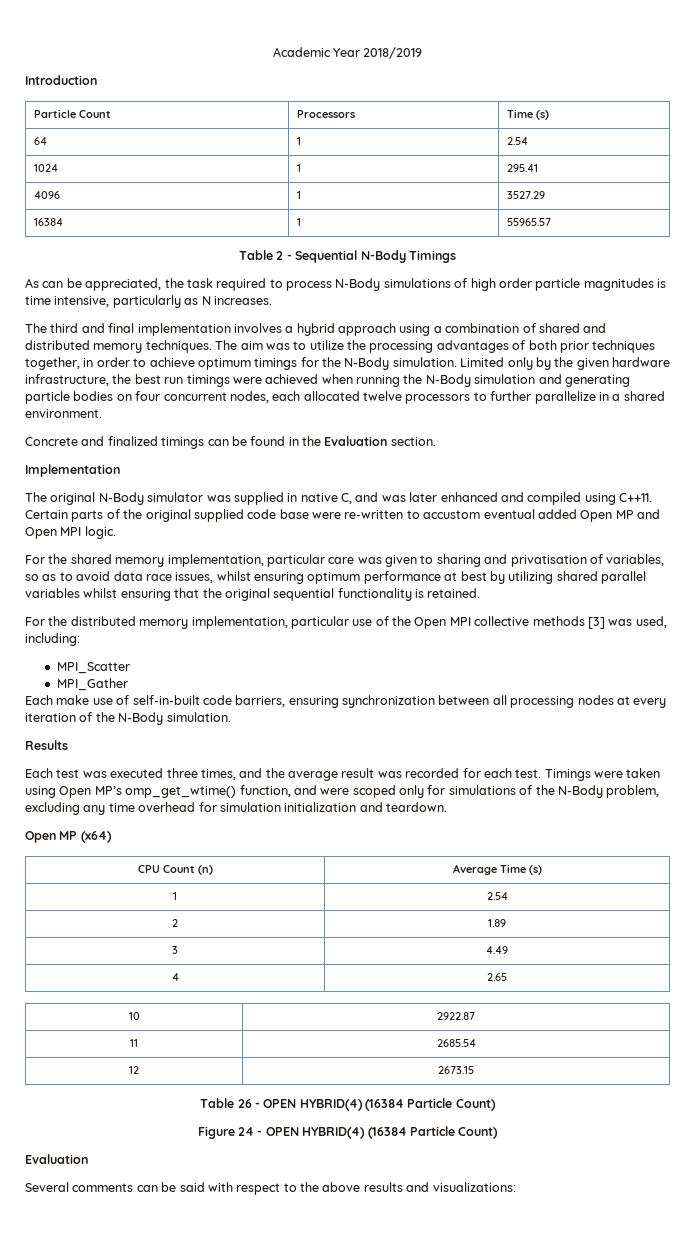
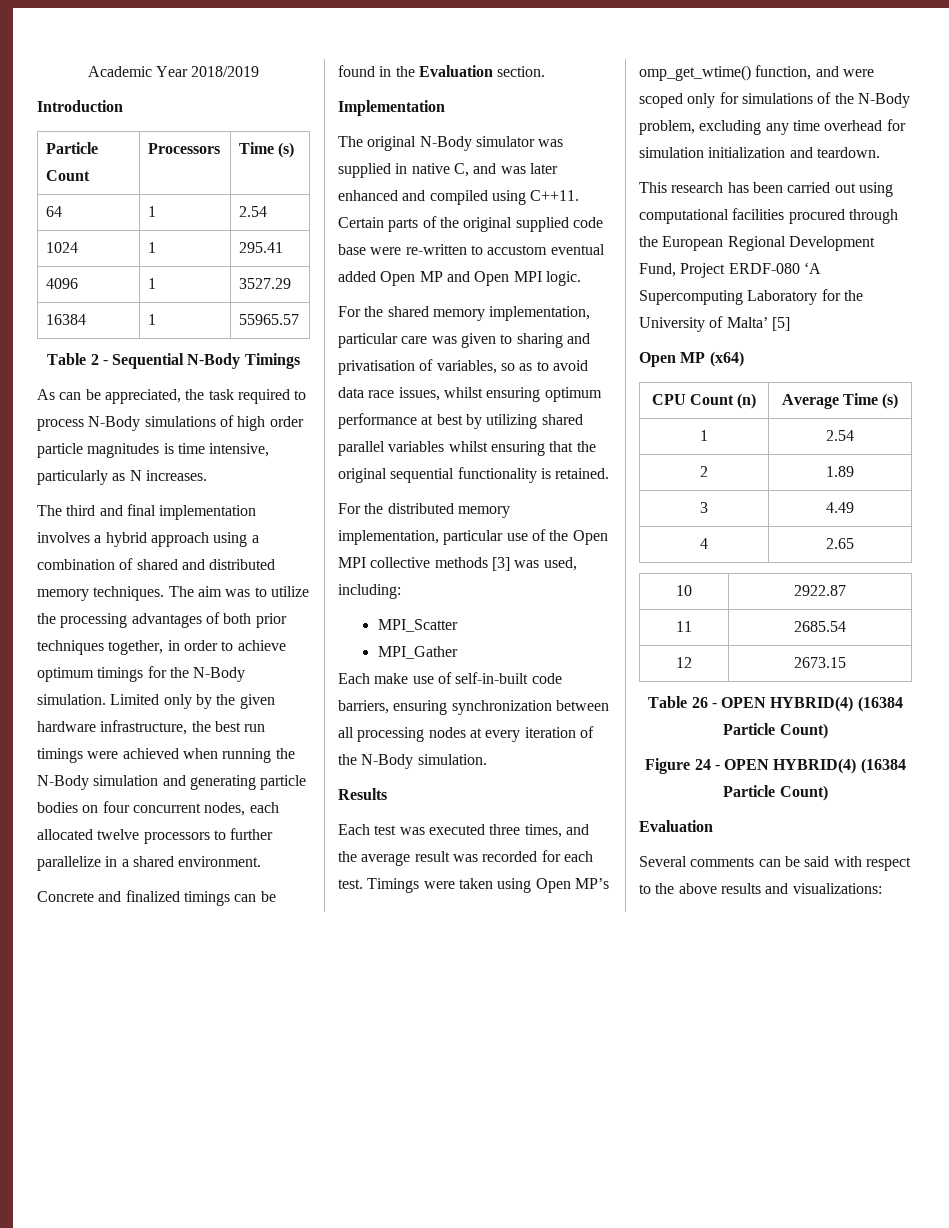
+ This research has been carried out using computational facilities procured through the European Regional Development Fund, Project ERDF-080 ‘A Supercomputing Laboratory for the University of Malta’ [5]

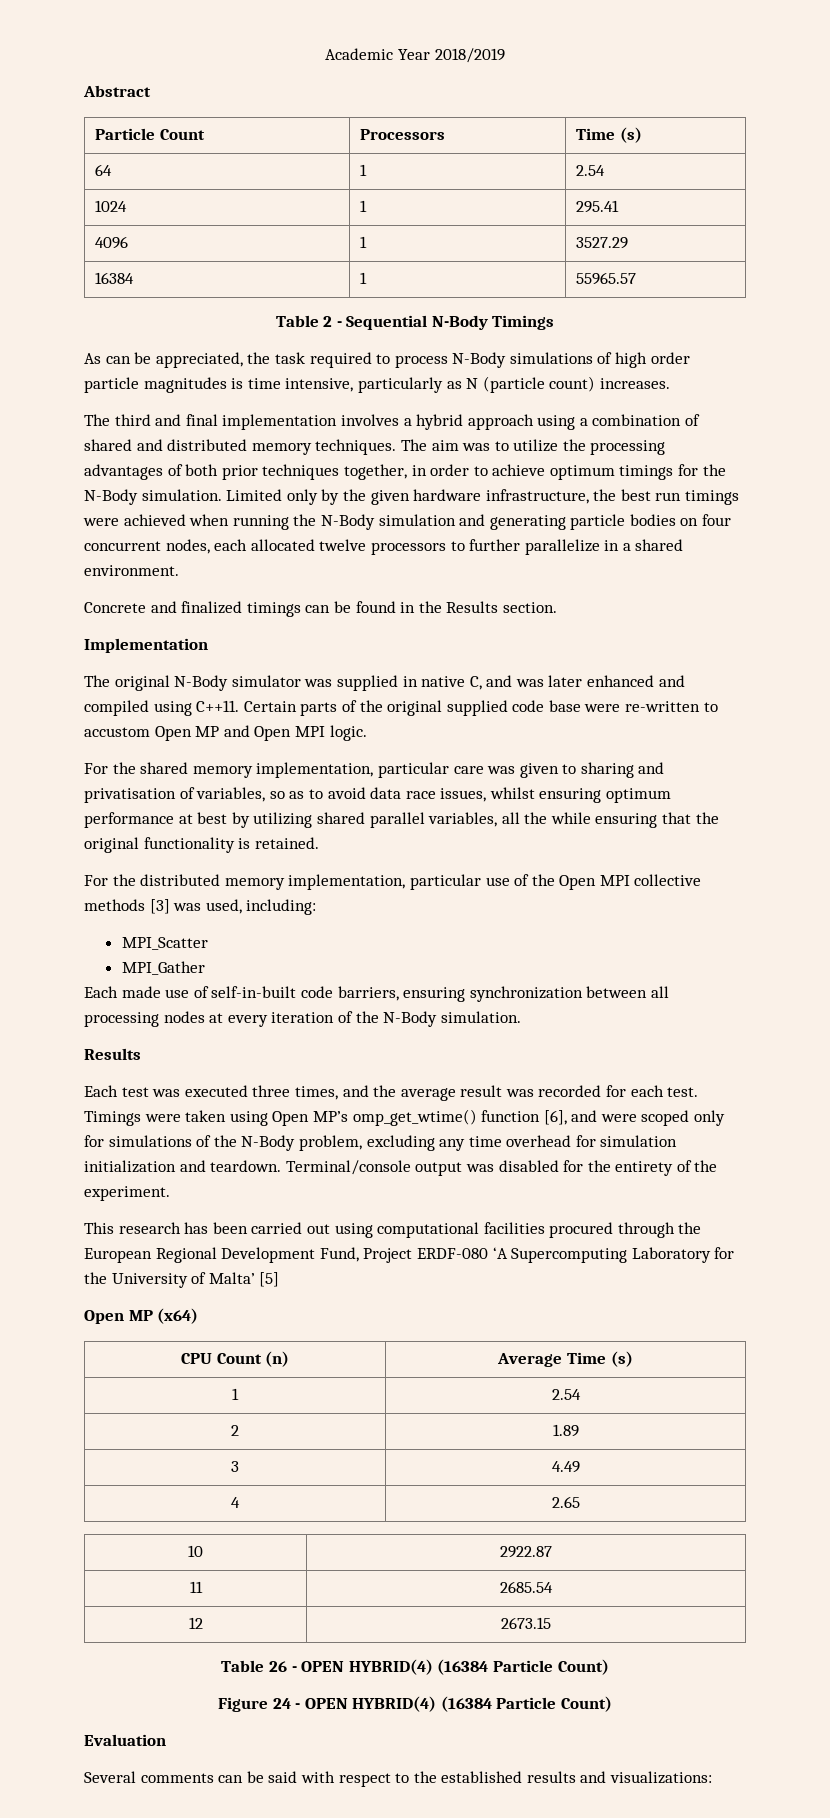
- Introduction
+ Abstract
- As can be appreciated, the task required to process N-Body simulations of high order particle magnitudes is time intensive, particularly as N increases.
+ As can be appreciated, the task required to process N-Body simulations of high order particle magnitudes is time intensive, particularly as N (particle count) increases.
- Concrete and finalized timings can be found in the Evaluation section.
+ Concrete and finalized timings can be found in the Results section.
- Certain parts of the original supplied code base were re-written to accustom eventual added Open MP and Open MPI logic.
+ Certain parts of the original supplied code base were re-written to accustom Open MP and Open MPI logic.
- For the shared memory implementation, particular care was given to sharing and privatisation of variables, so as to avoid data race issues, whilst ensuring optimum performance at best by utilizing shared parallel variables whilst ensuring that the original sequential functionality is retained.
+ For the shared memory implementation, particular care was given to sharing and privatisation of variables, so as to avoid data race issues, whilst ensuring optimum performance at best by utilizing shared parallel variables, all the while ensuring that the original functionality is retained.
- Each make use of self-in-built code barriers, ensuring synchronization between all processing nodes at every iteration of the N-Body simulation.
+ Each made use of self-in-built code barriers, ensuring synchronization between all processing nodes at every iteration of the N-Body simulation.
- Timings were taken using Open MP’s omp_get_wtime() function, and were scoped only for simulations of the N-Body problem, excluding any time overhead for simulation initialization and teardown.
+ Timings were taken using Open MP’s omp_get_wtime() function [6], and were scoped only for simulations of the N-Body problem, excluding any time overhead for simulation initialization and teardown. Terminal/console output was disabled for the entirety of the experiment.
- Several comments can be said with respect to the above results and visualizations:
+ Several comments can be said with respect to the established results and visualizations:

